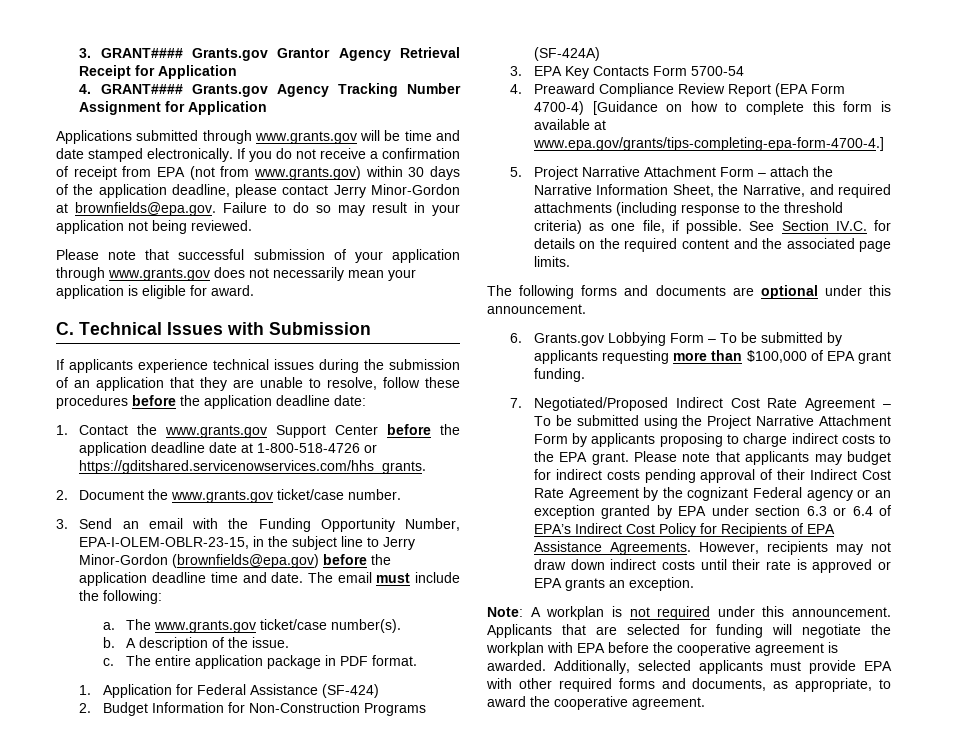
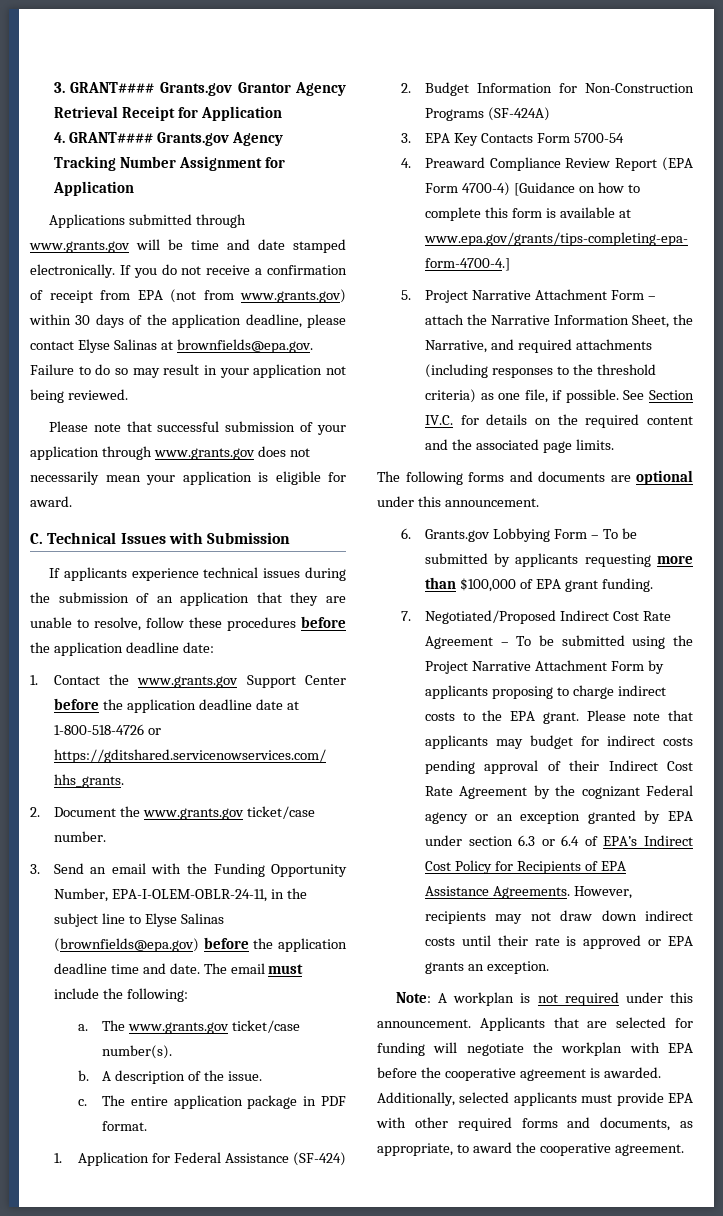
- If you do not receive a confirmation of receipt from EPA (not from www.grants.gov) within 30 days of the application deadline, please contact Jerry Minor-Gordon at brownfields@epa.gov. Failure to do so may result in your application not being reviewed.
+ If you do not receive a confirmation of receipt from EPA (not from www.grants.gov) within 30 days of the application deadline, please contact Elyse Salinas at brownfields@epa.gov. Failure to do so may result in your application not being reviewed.
- 3. Send an email with the Funding Opportunity Number, EPA-I-OLEM-OBLR-23-15, in the subject line to Jerry Minor-Gordon (brownfields@epa.gov) before the application deadline time and date.
+ 3. Send an email with the Funding Opportunity Number, EPA-I-OLEM-OBLR-24-11, in the subject line to Elyse Salinas (brownfields@epa.gov) before the application deadline time and date.
- 5. Project Narrative Attachment Form – attach the Narrative Information Sheet, the Narrative, and required attachments (including response to the threshold criteria) as one file, if possible.
+ 5. Project Narrative Attachment Form – attach the Narrative Information Sheet, the Narrative, and required attachments (including responses to the threshold criteria) as one file, if possible.

